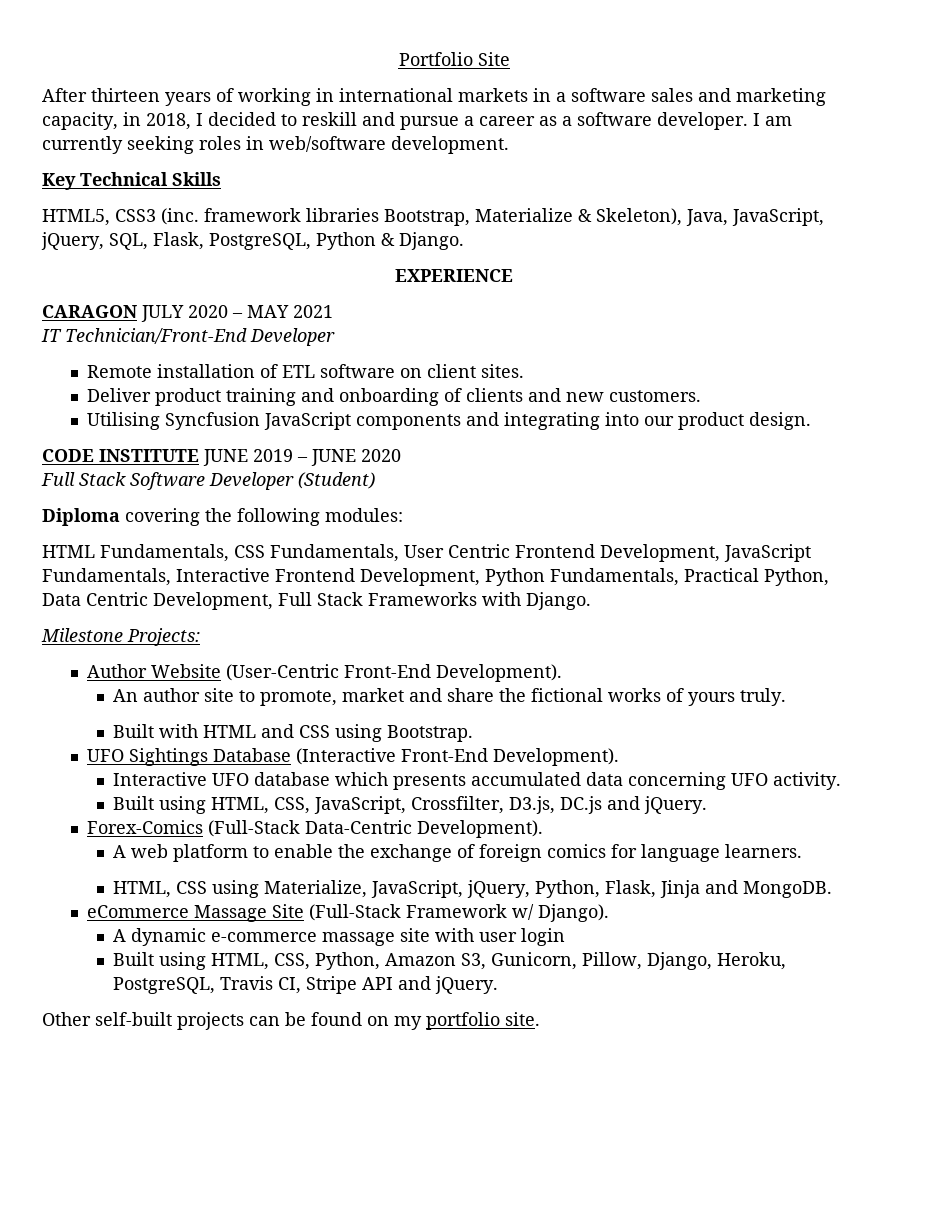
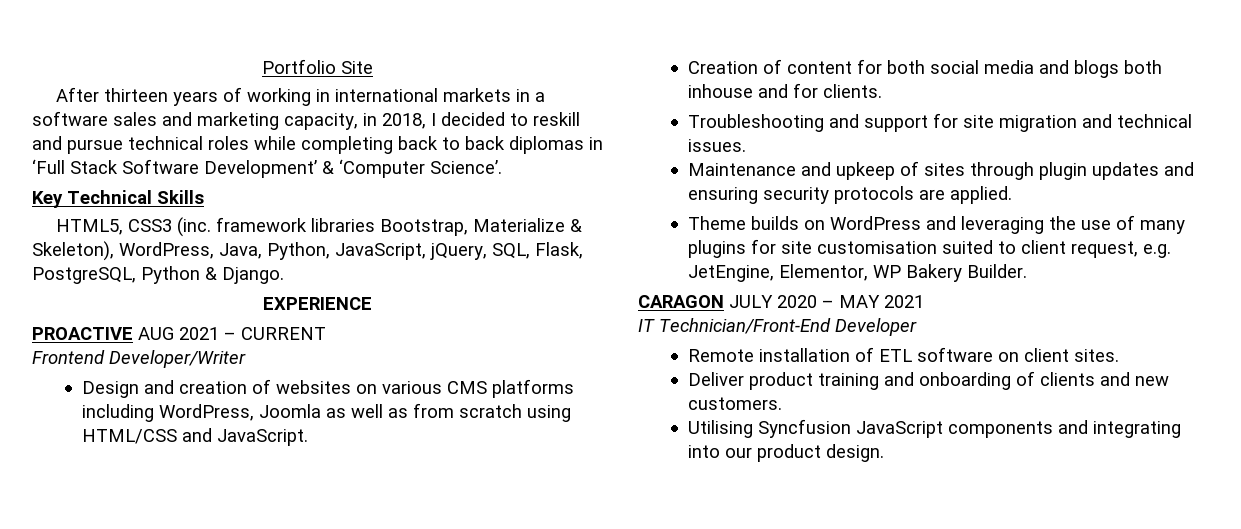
- After thirteen years of working in international markets in a software sales and marketing capacity, in 2018, I decided to reskill and pursue a career as a software developer. I am currently seeking roles in web/software development.
+ After thirteen years of working in international markets in a software sales and marketing capacity, in 2018, I decided to reskill and pursue technical roles while completing back to back diplomas in ‘Full Stack Software Development’ & ‘Computer Science’.
- HTML5, CSS3 (inc. framework libraries Bootstrap, Materialize & Skeleton), Java, JavaScript, jQuery, SQL, Flask, PostgreSQL, Python & Django.
+ HTML5, CSS3 (inc. framework libraries Bootstrap, Materialize & Skeleton), WordPress, Java, Python, JavaScript, jQuery, SQL, Flask, PostgreSQL, Python & Django.
+ PROACTIVE AUG 2021 – CURRENT
+ Frontend Developer/Writer
+ Design and creation of websites on various CMS platforms including WordPress, Joomla as well as from scratch using HTML/CSS and JavaScript.
+ Creation of content for both social media and blogs both inhouse and for clients.
+ Troubleshooting and support for site migration and technical issues.
+ Maintenance and upkeep of sites through plugin updates and ensuring security protocols are applied.
+ Theme builds on WordPress and leveraging the use of many plugins for site customisation suited to client request, e.g. JetEngine, Elementor, WP Bakery Builder.
- CODE INSTITUTE JUNE 2019 – JUNE 2020
- Full Stack Software Developer (Student)
- Diploma covering the following modules:
- HTML Fundamentals, CSS Fundamentals, User Centric Frontend Development, JavaScript Fundamentals, Interactive Frontend Development, Python Fundamentals, Practical Python, Data Centric Development, Full Stack Frameworks with Django.
- Milestone Projects:
- Author Website (User-Centric Front-End Development).
- An author site to promote, market and share the fictional works of yours truly.
- Built with HTML and CSS using Bootstrap.
- UFO Sightings Database (Interactive Front-End Development).
- Interactive UFO database which presents accumulated data concerning UFO activity.
- Built using HTML, CSS, JavaScript, Crossfilter, D3.js, DC.js and jQuery.
- Forex-Comics (Full-Stack Data-Centric Development).
- A web platform to enable the exchange of foreign comics for language learners.
- HTML, CSS using Materialize, JavaScript, jQuery, Python, Flask, Jinja and MongoDB.
- eCommerce Massage Site (Full-Stack Framework w/ Django).
- A dynamic e-commerce massage site with user login
- Built using HTML, CSS, Python, Amazon S3, Gunicorn, Pillow, Django, Heroku, PostgreSQL, Travis CI, Stripe API and jQuery.
- Other self-built projects can be found on my portfolio site.

